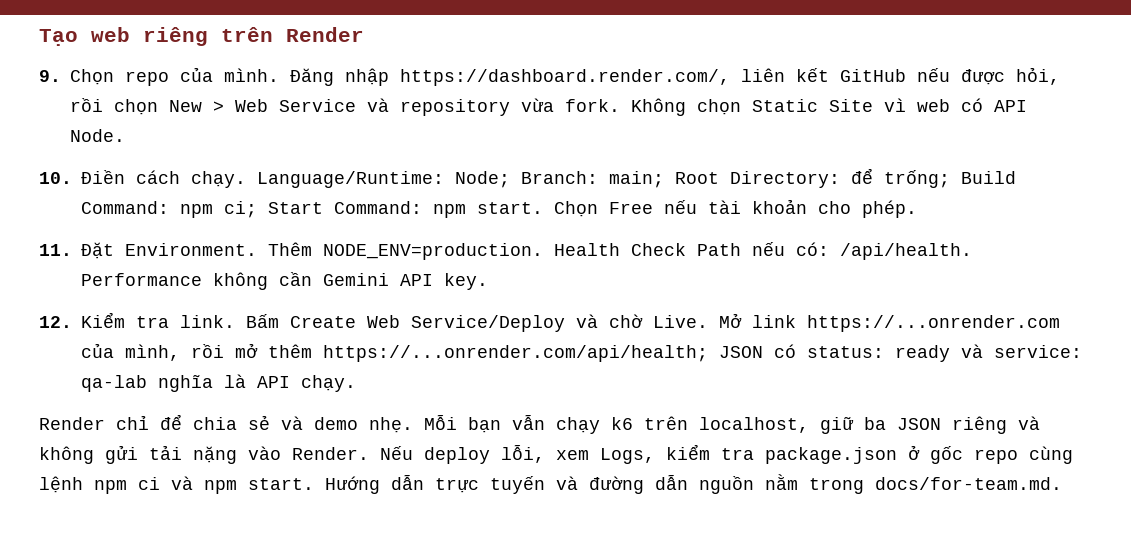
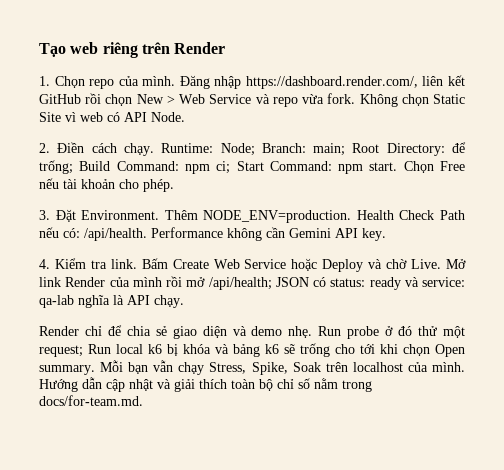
- 9. Chọn repo của mình.
+ 1. Chọn repo của mình.
- Đăng nhập https://dashboard.render.com/, liên kết GitHub nếu được hỏi, rồi chọn New > Web Service và repository vừa fork.
+ Đăng nhập https://dashboard.render.com/, liên kết GitHub rồi chọn New > Web Service và repo vừa fork.
- 10. Điền cách chạy.
+ 2. Điền cách chạy.
- Language/Runtime: Node; Branch: main; Root Directory: để trống; Build Command: npm ci; Start Command: npm start.
+ Runtime: Node; Branch: main; Root Directory: để trống; Build Command: npm ci; Start Command: npm start.
- 11. Đặt Environment.
+ 3. Đặt Environment.
- 12. Kiểm tra link.
+ 4. Kiểm tra link.
- Bấm Create Web Service/Deploy và chờ Live.
+ Bấm Create Web Service hoặc Deploy và chờ Live.
- Mở link https://...onrender.com của mình, rồi mở thêm https://...onrender.com/api/health; JSON có status: ready và service: qa-lab nghĩa là API chạy.
+ Mở link Render của mình rồi mở /api/health; JSON có status: ready và service: qa-lab nghĩa là API chạy.
- Render chỉ để chia sẻ và demo nhẹ.
+ Render chỉ để chia sẻ giao diện và demo nhẹ.
- Mỗi bạn vẫn chạy k6 trên localhost, giữ ba JSON riêng và không gửi tải nặng vào Render. Nếu deploy lỗi, xem Logs, kiểm tra package.json ở gốc repo cùng lệnh npm ci và npm start. Hướng dẫn trực tuyến và đường dẫn nguồn nằm trong docs/for-team.md.
+ Run probe ở đó thử một request; Run local k6 bị khóa và bảng k6 sẽ trống cho tới khi chọn Open summary. Mỗi bạn vẫn chạy Stress, Spike, Soak trên localhost của mình. Hướng dẫn cập nhật và giải thích toàn bộ chỉ số nằm trong docs/for-team.md.

